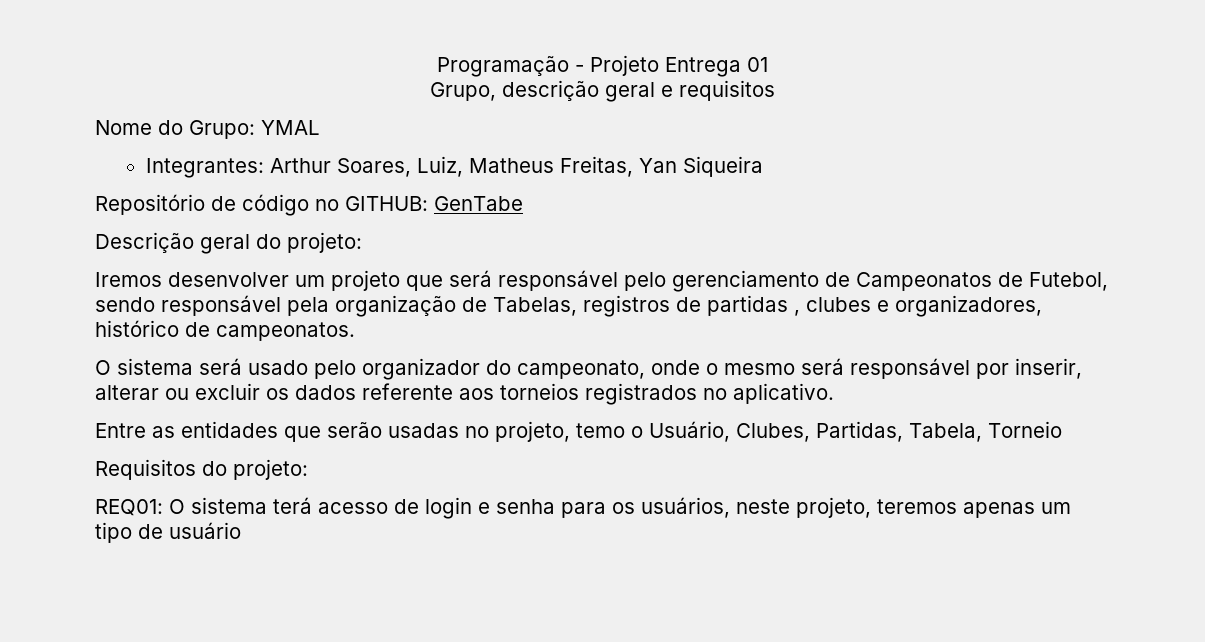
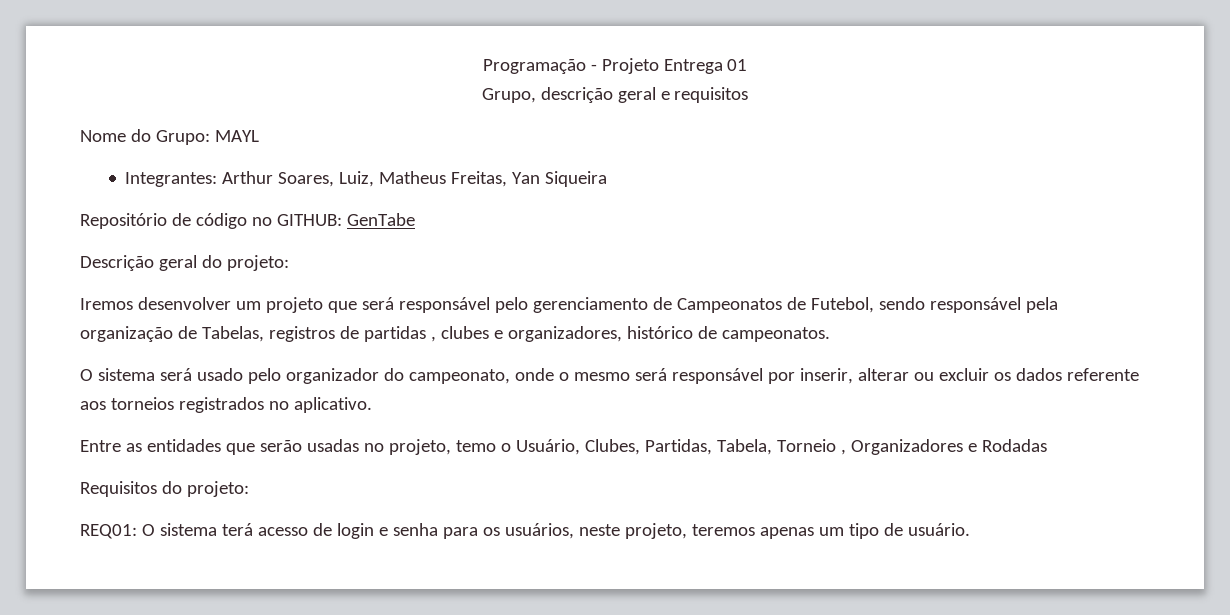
- Nome do Grupo: YMAL
+ Nome do Grupo: MAYL
- Entre as entidades que serão usadas no projeto, temo o Usuário, Clubes, Partidas, Tabela, Torneio
+ Entre as entidades que serão usadas no projeto, temo o Usuário, Clubes, Partidas, Tabela, Torneio , Organizadores e Rodadas
- REQ01: O sistema terá acesso de login e senha para os usuários, neste projeto, teremos apenas um tipo de usuário
+ REQ01: O sistema terá acesso de login e senha para os usuários, neste projeto, teremos apenas um tipo de usuário.

